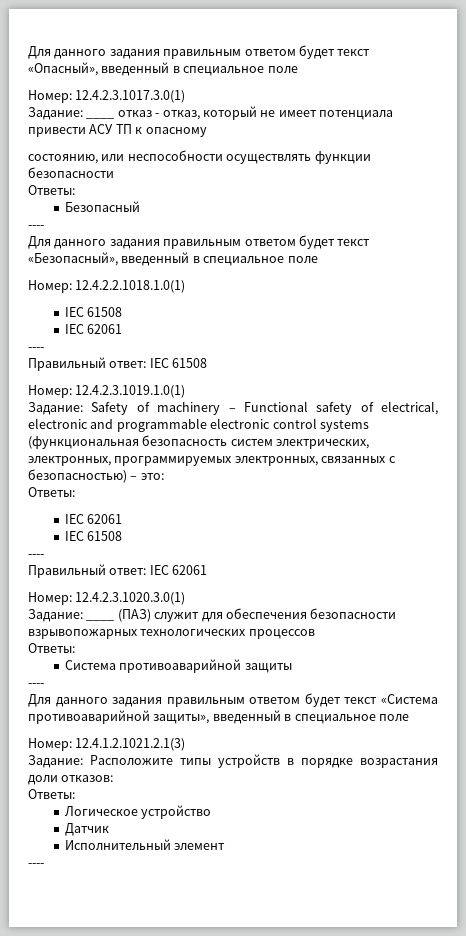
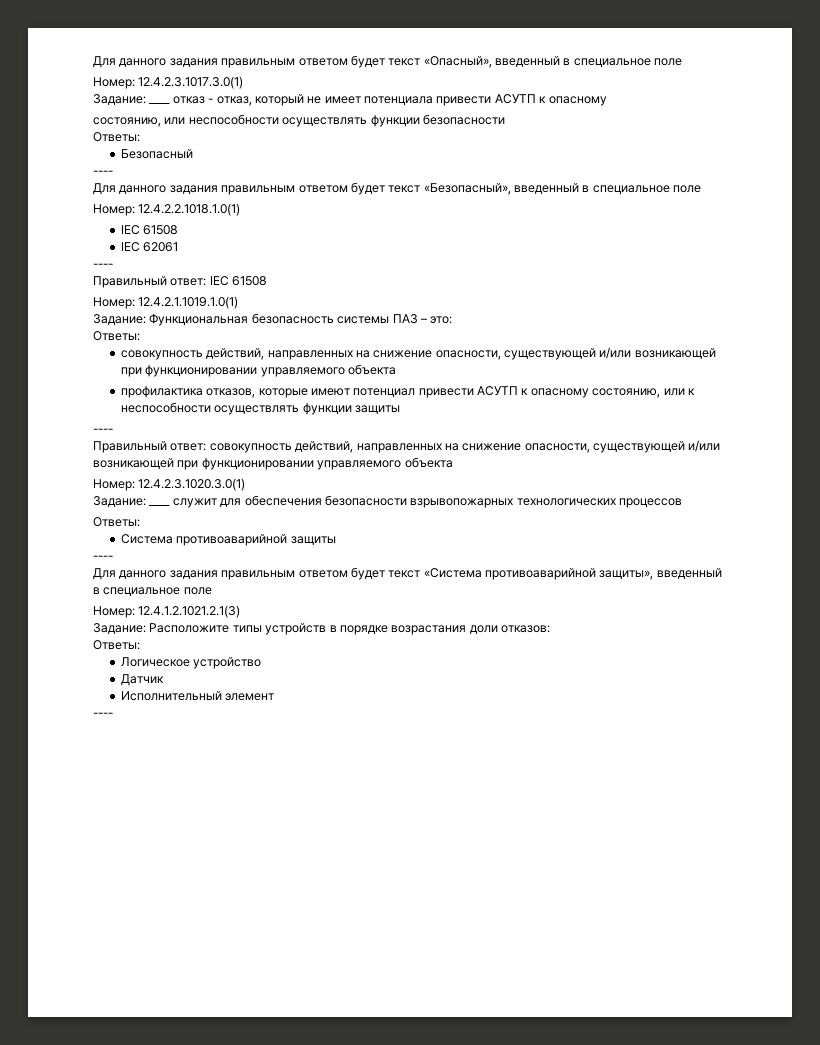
- Задание: ____ отказ - отказ, который не имеет потенциала привести АСУ ТП к опасному
+ Задание: ____ отказ - отказ, который не имеет потенциала привести АСУТП к опасному
- Номер: 12.4.2.3.1019.1.0(1)
- Задание: Safety of machinery – Functional safety of electrical, electronic and programmable electronic control systems (функциональная безопасность систем электрических, электронных, программируемых электронных, связанных с безопасностью) – это:
+ Номер: 12.4.2.1.1019.1.0(1)
+ Задание: Функциональная безопасность системы ПАЗ – это:
  Ответы:
- IEC 62061
- IEC 61508
+ совокупность действий, направленных на снижение опасности, существующей и/или возникающей при функционировании управляемого объекта
+ профилактика отказов, которые имеют потенциал привести АСУТП к опасному состоянию, или к неспособности осуществлять функции защиты
  ----
- Правильный ответ: IEC 62061
+ Правильный ответ: совокупность действий, направленных на снижение опасности, существующей и/или возникающей при функционировании управляемого объекта
- Задание: ____ (ПАЗ) служит для обеспечения безопасности взрывопожарных технологических процессов
+ Задание: ____ служит для обеспечения безопасности взрывопожарных технологических процессов

